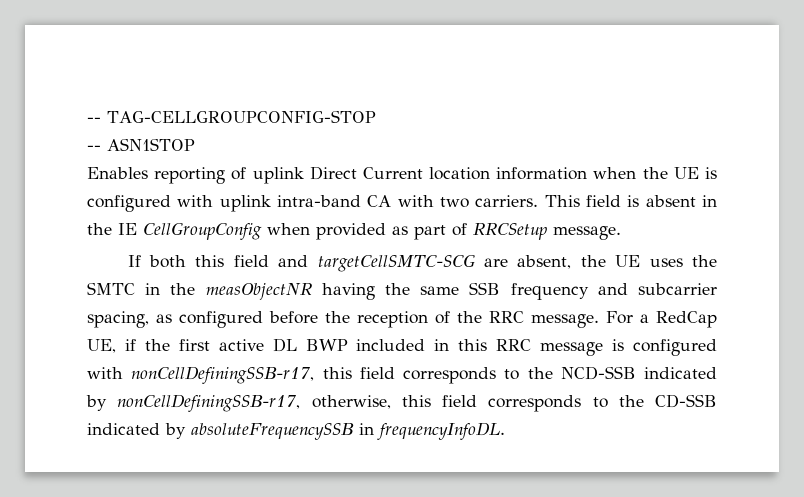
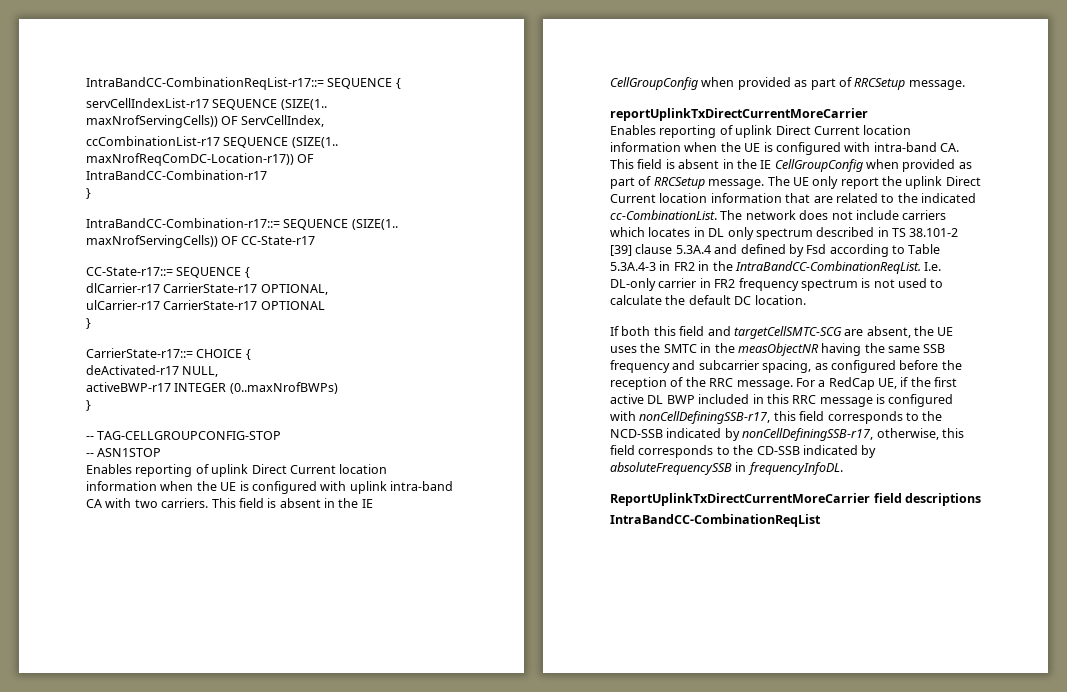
+ IntraBandCC-CombinationReqList-r17::= SEQUENCE {
+ servCellIndexList-r17 SEQUENCE (SIZE(1.. maxNrofServingCells)) OF ServCellIndex,
+ ccCombinationList-r17 SEQUENCE (SIZE(1.. maxNrofReqComDC-Location-r17)) OF IntraBandCC-Combination-r17
+ }
+ IntraBandCC-Combination-r17::= SEQUENCE (SIZE(1.. maxNrofServingCells)) OF CC-State-r17
+ CC-State-r17::= SEQUENCE {
+ dlCarrier-r17 CarrierState-r17 OPTIONAL,
+ ulCarrier-r17 CarrierState-r17 OPTIONAL
+ }
+ CarrierState-r17::= CHOICE {
+ deActivated-r17 NULL,
+ activeBWP-r17 INTEGER (0..maxNrofBWPs)
+ }
+ reportUplinkTxDirectCurrentMoreCarrier
+ Enables reporting of uplink Direct Current location information when the UE is configured with intra-band CA. This field is absent in the IE CellGroupConfig when provided as part of RRCSetup message. The UE only report the uplink Direct Current location information that are related to the indicated cc-CombinationList. The network does not include carriers which locates in DL only spectrum described in TS 38.101-2 [39] clause 5.3A.4 and defined by Fsd according to Table 5.3A.4-3 in FR2 in the IntraBandCC-CombinationReqList. I.e. DL-only carrier in FR2 frequency spectrum is not used to calculate the default DC location.
+ ReportUplinkTxDirectCurrentMoreCarrier field descriptions
+ IntraBandCC-CombinationReqList

